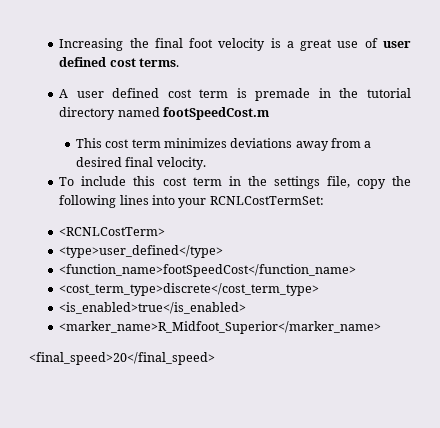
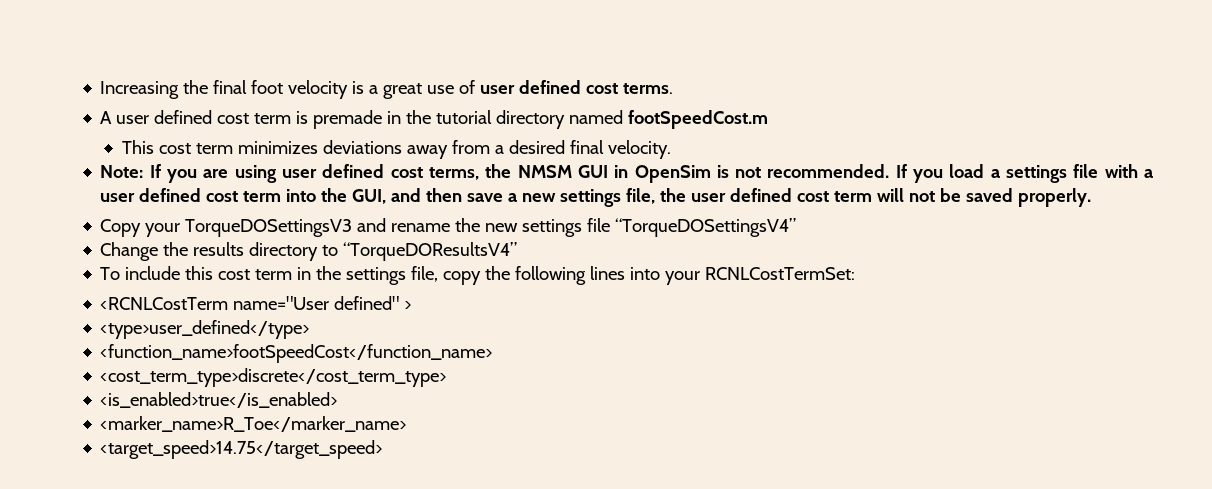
+ Note: If you are using user defined cost terms, the NMSM GUI in OpenSim is not recommended. If you load a settings file with a user defined cost term into the GUI, and then save a new settings file, the user defined cost term will not be saved properly.
+ Copy your TorqueDOSettingsV3 and rename the new settings file “TorqueDOSettingsV4”
+ Change the results directory to “TorqueDOResultsV4”
- <RCNLCostTerm>
+ <RCNLCostTerm name="User defined" >
- <marker_name>R_Midfoot_Superior</marker_name>
- <final_speed>20</final_speed>
+ <marker_name>R_Toe</marker_name>
+ <target_speed>14.75</target_speed>

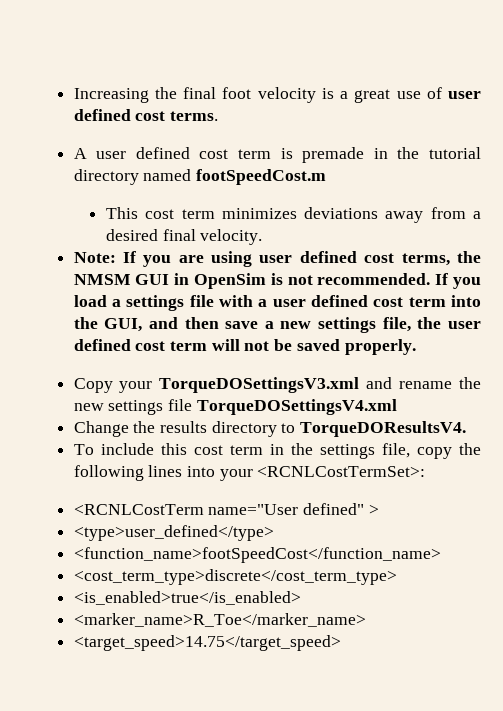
- Copy your TorqueDOSettingsV3 and rename the new settings file “TorqueDOSettingsV4”
+ Copy your TorqueDOSettingsV3.xml and rename the new settings file TorqueDOSettingsV4.xml
- Change the results directory to “TorqueDOResultsV4”
+ Change the results directory to TorqueDOResultsV4.
- To include this cost term in the settings file, copy the following lines into your RCNLCostTermSet:
+ To include this cost term in the settings file, copy the following lines into your <RCNLCostTermSet>:

